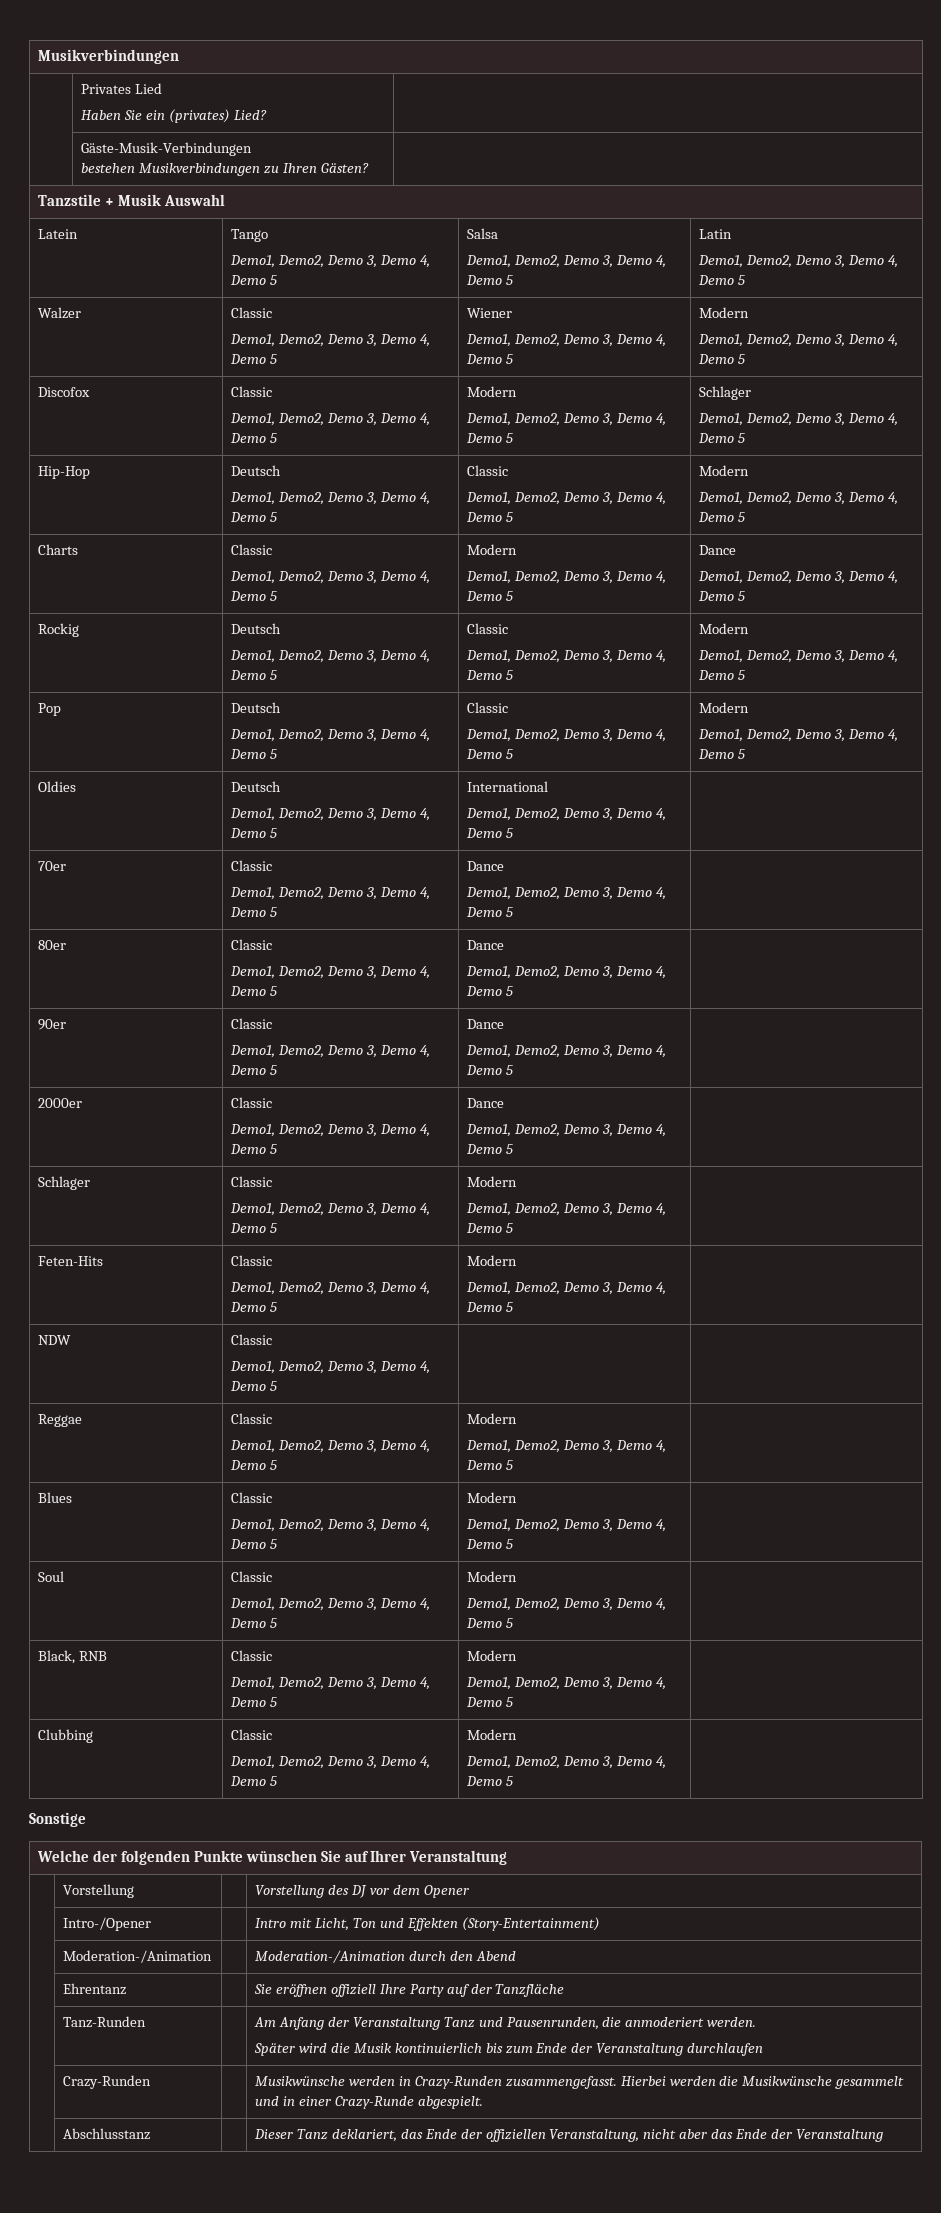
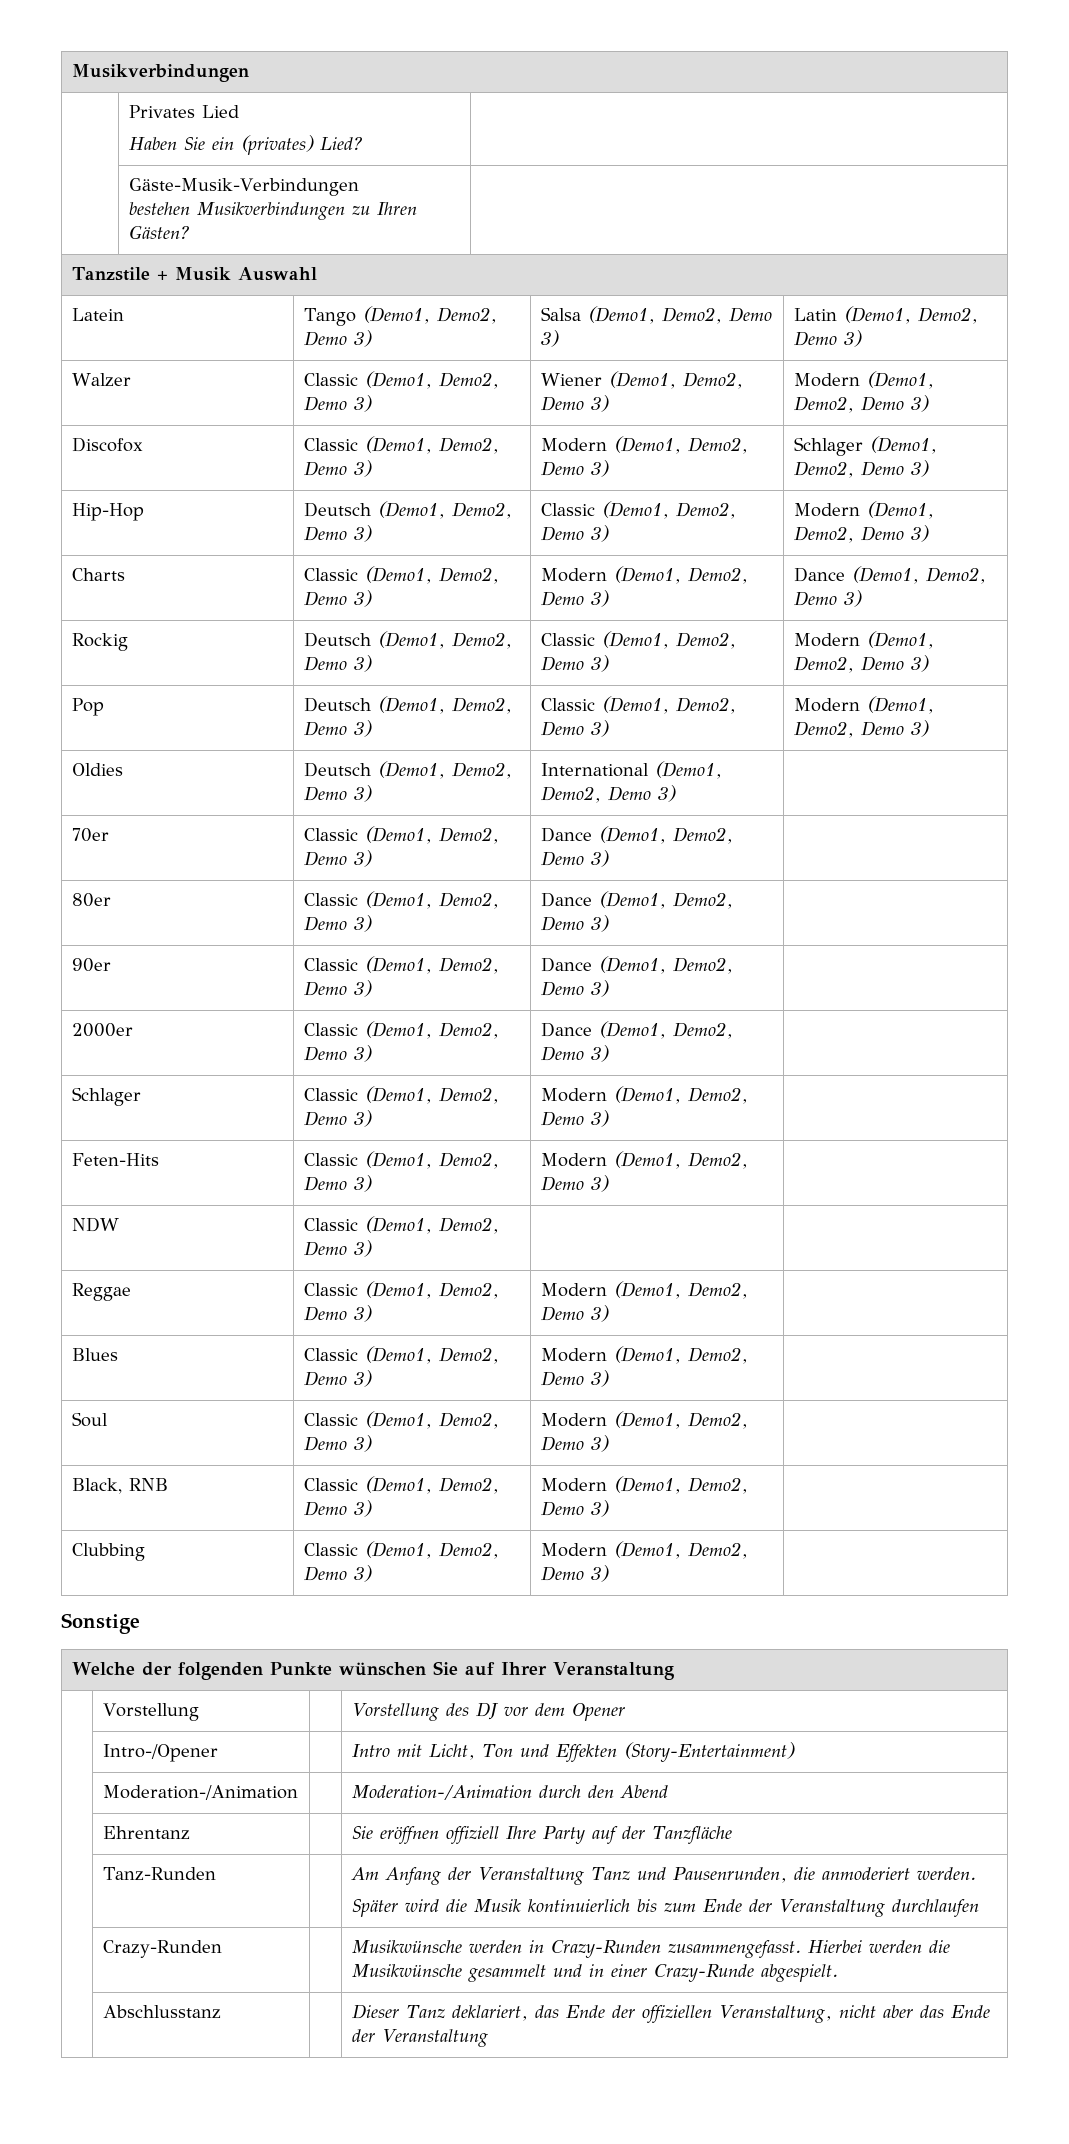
- Latein | Tango
- Demo1, Demo2, Demo 3, Demo 4, Demo 5 | Salsa
- Demo1, Demo2, Demo 3, Demo 4, Demo 5 | Latin
- Demo1, Demo2, Demo 3, Demo 4, Demo 5
+ Latein | Tango (Demo1, Demo2, Demo 3) | Salsa (Demo1, Demo2, Demo 3) | Latin (Demo1, Demo2, Demo 3)
- Walzer | Classic
- Demo1, Demo2, Demo 3, Demo 4, Demo 5 | Wiener
- Demo1, Demo2, Demo 3, Demo 4, Demo 5 | Modern
- Demo1, Demo2, Demo 3, Demo 4, Demo 5
+ Walzer | Classic (Demo1, Demo2, Demo 3) | Wiener (Demo1, Demo2, Demo 3) | Modern (Demo1, Demo2, Demo 3)
- Discofox | Classic
- Demo1, Demo2, Demo 3, Demo 4, Demo 5 | Modern
- Demo1, Demo2, Demo 3, Demo 4, Demo 5 | Schlager
- Demo1, Demo2, Demo 3, Demo 4, Demo 5
+ Discofox | Classic (Demo1, Demo2, Demo 3) | Modern (Demo1, Demo2, Demo 3) | Schlager (Demo1, Demo2, Demo 3)
- Hip-Hop | Deutsch
- Demo1, Demo2, Demo 3, Demo 4, Demo 5 | Classic
- Demo1, Demo2, Demo 3, Demo 4, Demo 5 | Modern
- Demo1, Demo2, Demo 3, Demo 4, Demo 5
+ Hip-Hop | Deutsch (Demo1, Demo2, Demo 3) | Classic (Demo1, Demo2, Demo 3) | Modern (Demo1, Demo2, Demo 3)
- Charts | Classic
- Demo1, Demo2, Demo 3, Demo 4, Demo 5 | Modern
- Demo1, Demo2, Demo 3, Demo 4, Demo 5 | Dance
- Demo1, Demo2, Demo 3, Demo 4, Demo 5
+ Charts | Classic (Demo1, Demo2, Demo 3) | Modern (Demo1, Demo2, Demo 3) | Dance (Demo1, Demo2, Demo 3)
- Rockig | Deutsch
- Demo1, Demo2, Demo 3, Demo 4, Demo 5 | Classic
- Demo1, Demo2, Demo 3, Demo 4, Demo 5 | Modern
- Demo1, Demo2, Demo 3, Demo 4, Demo 5
+ Rockig | Deutsch (Demo1, Demo2, Demo 3) | Classic (Demo1, Demo2, Demo 3) | Modern (Demo1, Demo2, Demo 3)
- Pop | Deutsch
- Demo1, Demo2, Demo 3, Demo 4, Demo 5 | Classic
- Demo1, Demo2, Demo 3, Demo 4, Demo 5 | Modern
- Demo1, Demo2, Demo 3, Demo 4, Demo 5
+ Pop | Deutsch (Demo1, Demo2, Demo 3) | Classic (Demo1, Demo2, Demo 3) | Modern (Demo1, Demo2, Demo 3)
- Oldies | Deutsch
- Demo1, Demo2, Demo 3, Demo 4, Demo 5 | International
- Demo1, Demo2, Demo 3, Demo 4, Demo 5 |
+ Oldies | Deutsch (Demo1, Demo2, Demo 3) | International (Demo1, Demo2, Demo 3) |
- 70er | Classic
- Demo1, Demo2, Demo 3, Demo 4, Demo 5 | Dance
- Demo1, Demo2, Demo 3, Demo 4, Demo 5 |
+ 70er | Classic (Demo1, Demo2, Demo 3) | Dance (Demo1, Demo2, Demo 3) |
- 80er | Classic
- Demo1, Demo2, Demo 3, Demo 4, Demo 5 | Dance
- Demo1, Demo2, Demo 3, Demo 4, Demo 5 |
+ 80er | Classic (Demo1, Demo2, Demo 3) | Dance (Demo1, Demo2, Demo 3) |
- 90er | Classic
- Demo1, Demo2, Demo 3, Demo 4, Demo 5 | Dance
- Demo1, Demo2, Demo 3, Demo 4, Demo 5 |
+ 90er | Classic (Demo1, Demo2, Demo 3) | Dance (Demo1, Demo2, Demo 3) |
- 2000er | Classic
- Demo1, Demo2, Demo 3, Demo 4, Demo 5 | Dance
- Demo1, Demo2, Demo 3, Demo 4, Demo 5 |
+ 2000er | Classic (Demo1, Demo2, Demo 3) | Dance (Demo1, Demo2, Demo 3) |
- Schlager | Classic
- Demo1, Demo2, Demo 3, Demo 4, Demo 5 | Modern
- Demo1, Demo2, Demo 3, Demo 4, Demo 5 |
+ Schlager | Classic (Demo1, Demo2, Demo 3) | Modern (Demo1, Demo2, Demo 3) |
- Feten-Hits | Classic
- Demo1, Demo2, Demo 3, Demo 4, Demo 5 | Modern
- Demo1, Demo2, Demo 3, Demo 4, Demo 5 |
+ Feten-Hits | Classic (Demo1, Demo2, Demo 3) | Modern (Demo1, Demo2, Demo 3) |
- NDW | Classic
- Demo1, Demo2, Demo 3, Demo 4, Demo 5 | |
+ NDW | Classic (Demo1, Demo2, Demo 3) | |
- Reggae | Classic
- Demo1, Demo2, Demo 3, Demo 4, Demo 5 | Modern
- Demo1, Demo2, Demo 3, Demo 4, Demo 5 |
+ Reggae | Classic (Demo1, Demo2, Demo 3) | Modern (Demo1, Demo2, Demo 3) |
- Blues | Classic
- Demo1, Demo2, Demo 3, Demo 4, Demo 5 | Modern
- Demo1, Demo2, Demo 3, Demo 4, Demo 5 |
+ Blues | Classic (Demo1, Demo2, Demo 3) | Modern (Demo1, Demo2, Demo 3) |
- Soul | Classic
- Demo1, Demo2, Demo 3, Demo 4, Demo 5 | Modern
- Demo1, Demo2, Demo 3, Demo 4, Demo 5 |
+ Soul | Classic (Demo1, Demo2, Demo 3) | Modern (Demo1, Demo2, Demo 3) |
- Black, RNB | Classic
- Demo1, Demo2, Demo 3, Demo 4, Demo 5 | Modern
- Demo1, Demo2, Demo 3, Demo 4, Demo 5 |
+ Black, RNB | Classic (Demo1, Demo2, Demo 3) | Modern (Demo1, Demo2, Demo 3) |
- Clubbing | Classic
- Demo1, Demo2, Demo 3, Demo 4, Demo 5 | Modern
- Demo1, Demo2, Demo 3, Demo 4, Demo 5 |
+ Clubbing | Classic (Demo1, Demo2, Demo 3) | Modern (Demo1, Demo2, Demo 3) |

